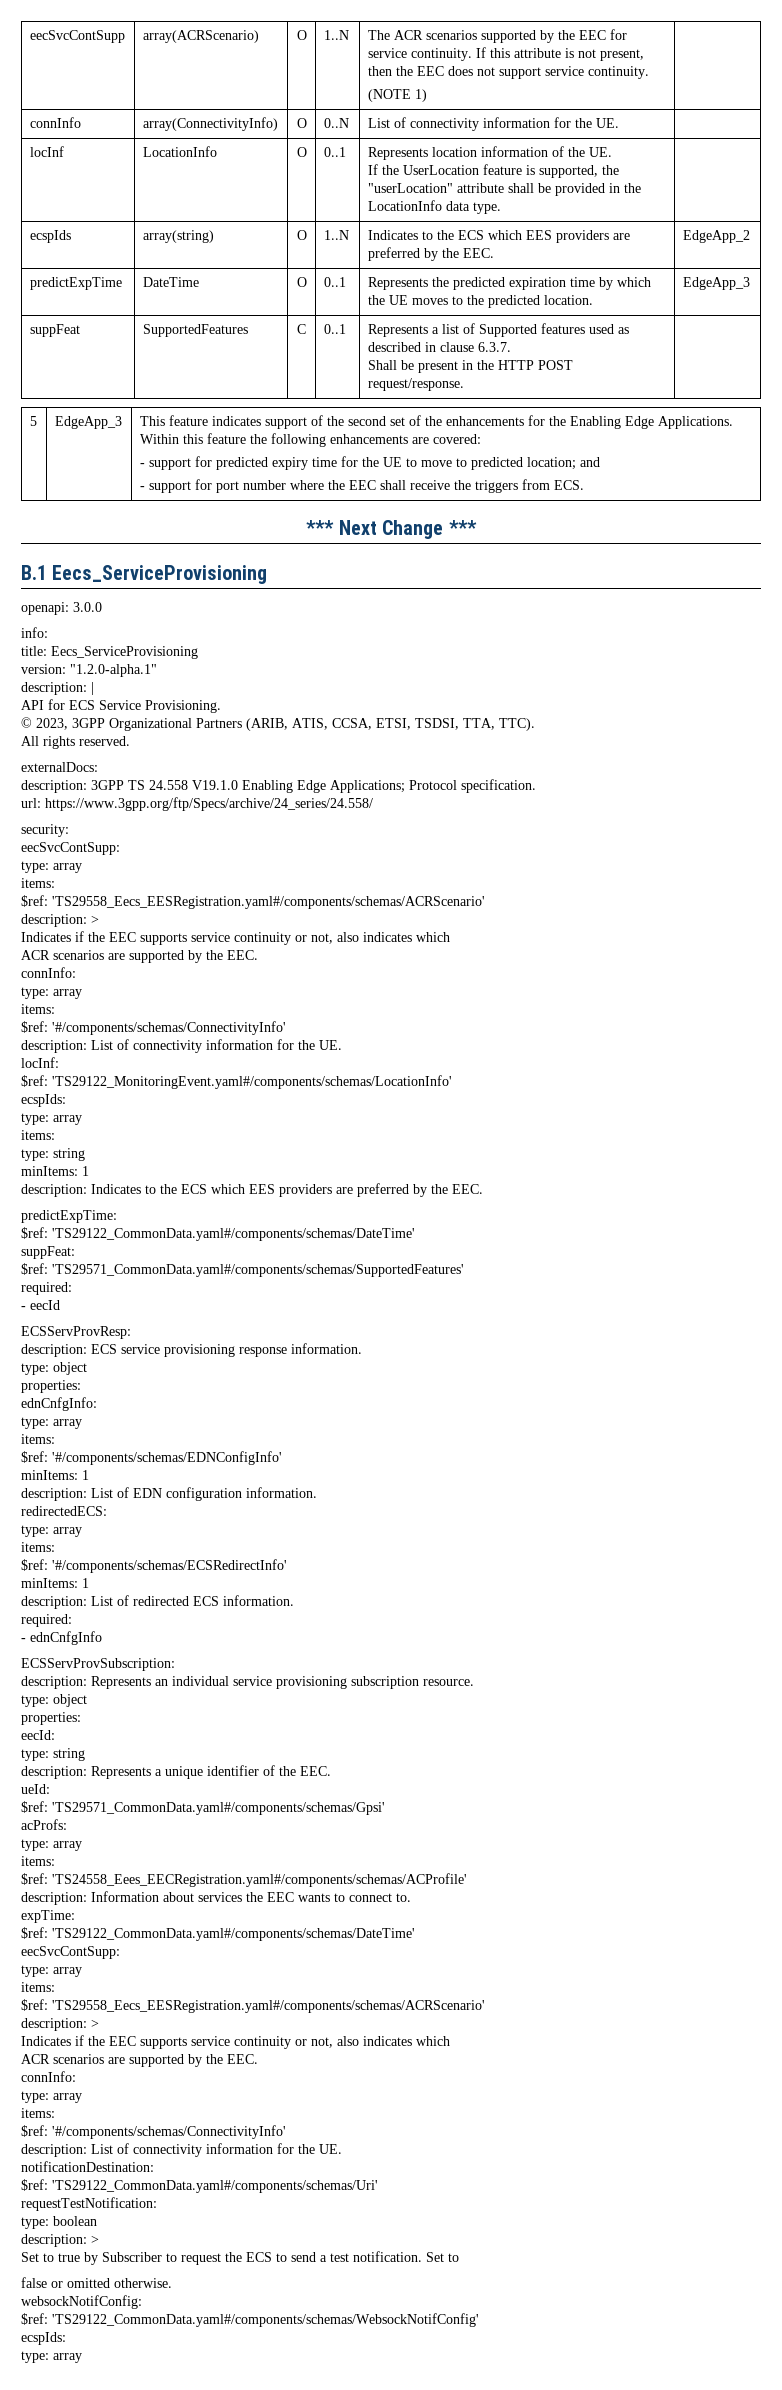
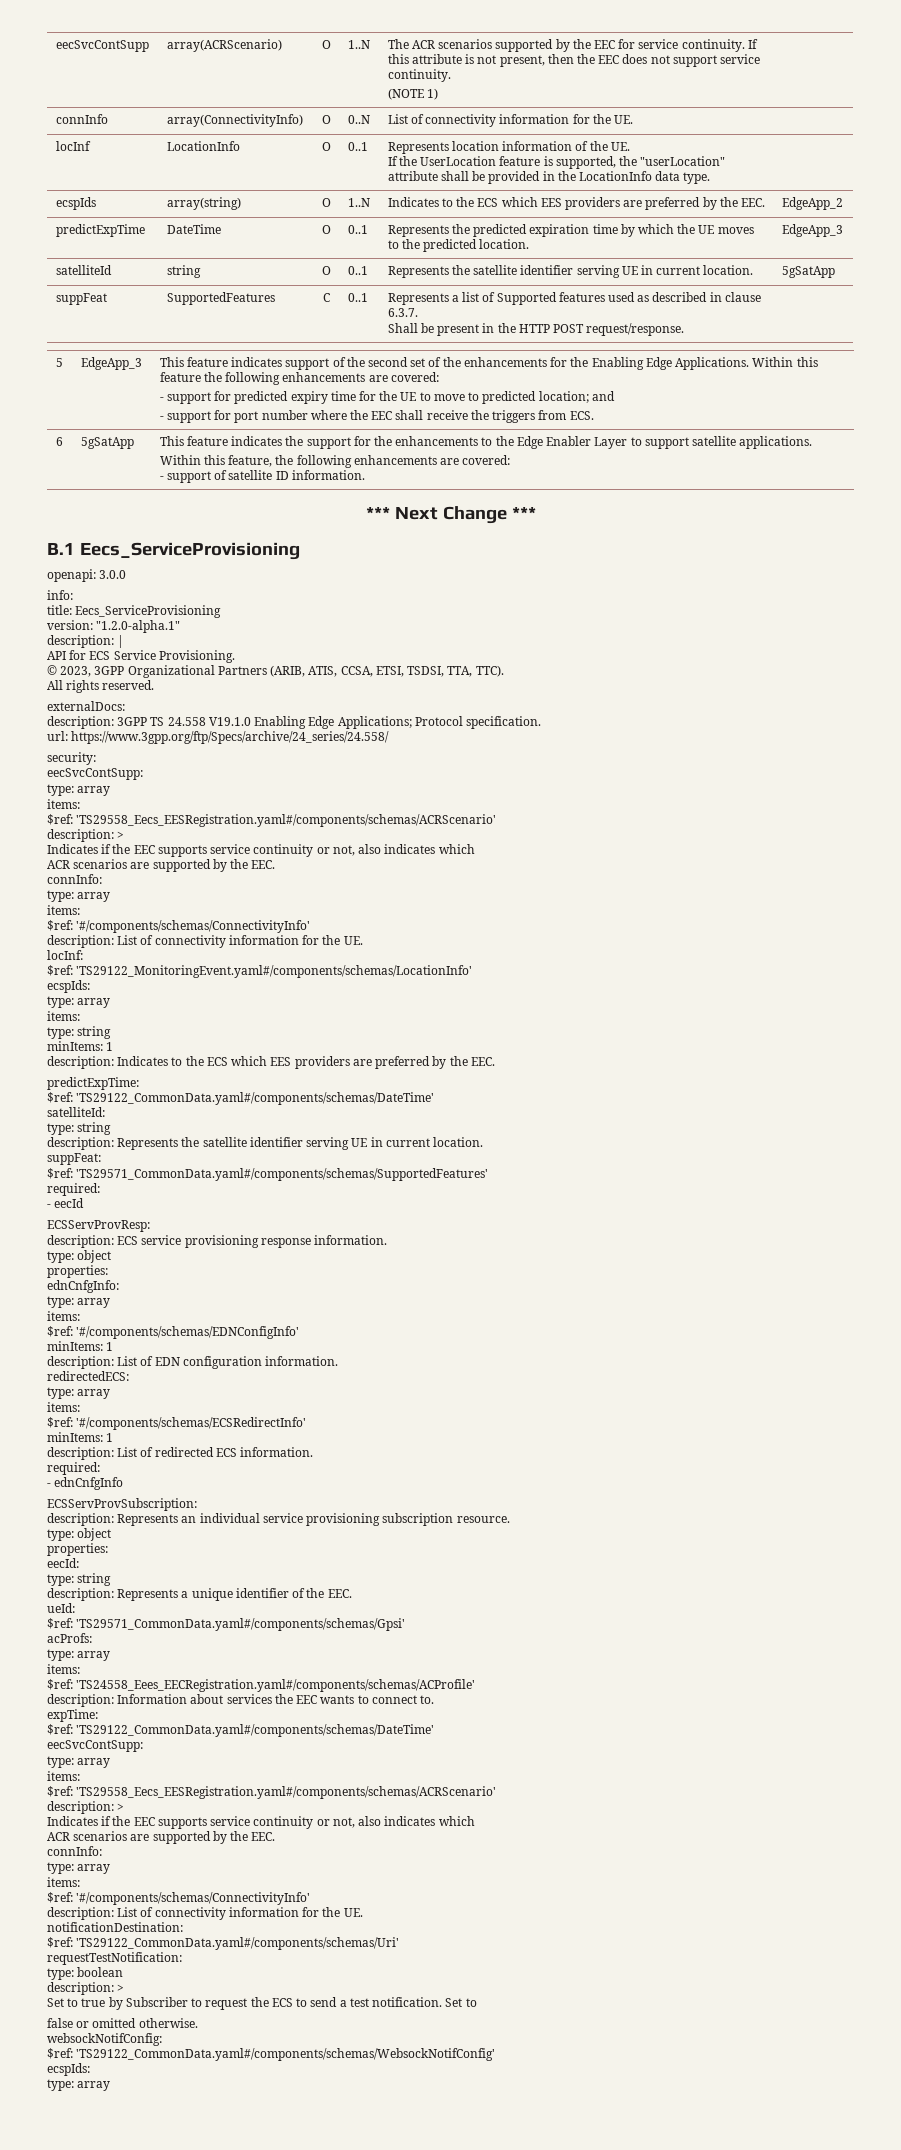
+ satelliteId | string | O | 0..1 | Represents the satellite identifier serving UE in current location. | 5gSatApp
+ 6 | 5gSatApp | This feature indicates the support for the enhancements to the Edge Enabler Layer to support satellite applications.
+ Within this feature, the following enhancements are covered:
+ - support of satellite ID information.
+ satelliteId:
+ type: string
+ description: Represents the satellite identifier serving UE in current location.

